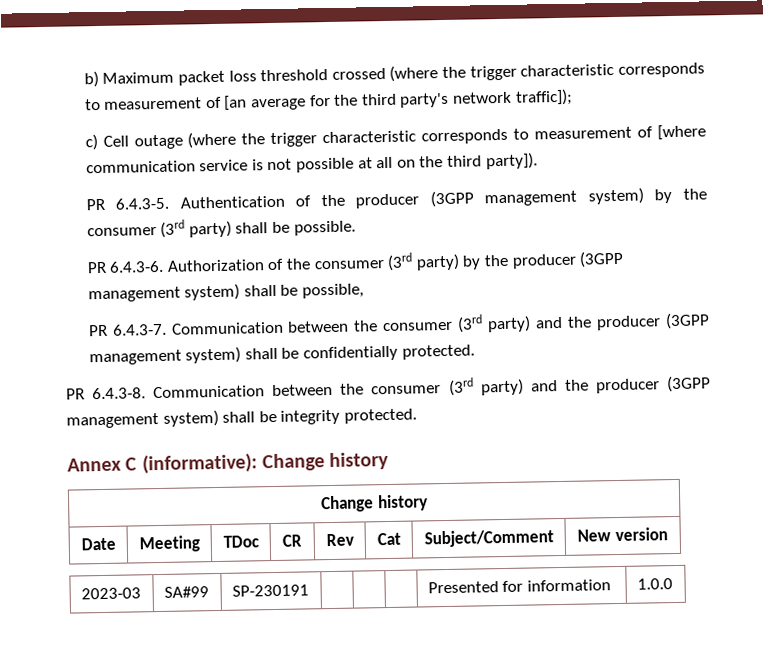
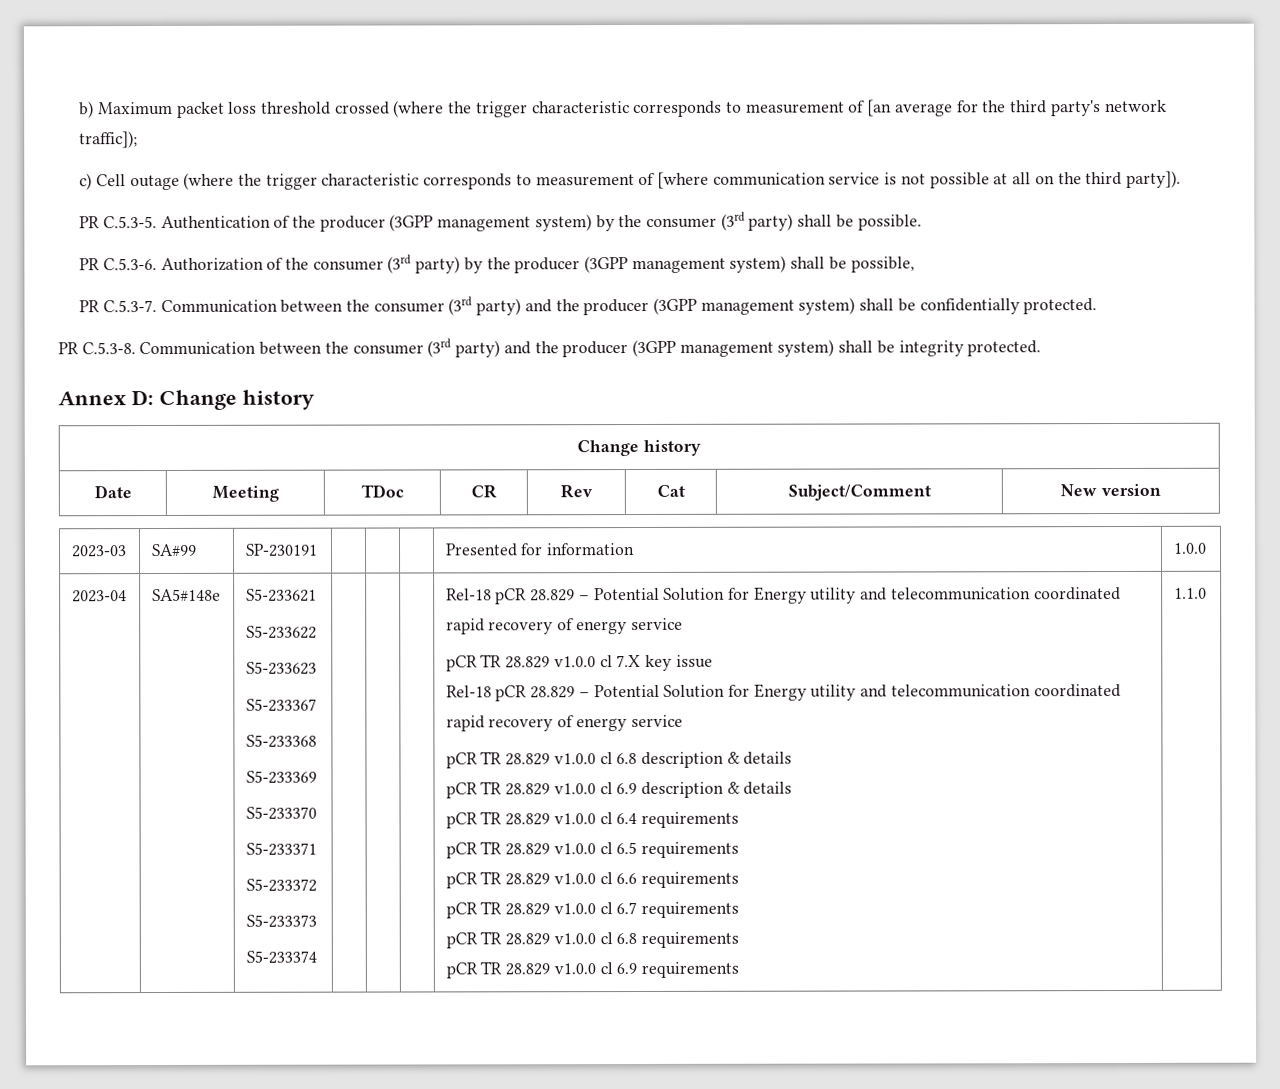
- PR 6.4.3-5. Authentication of the producer (3GPP management system) by the consumer (3rd party) shall be possible.
+ PR C.5.3-5. Authentication of the producer (3GPP management system) by the consumer (3rd party) shall be possible.
- PR 6.4.3-6. Authorization of the consumer (3rd party) by the producer (3GPP management system) shall be possible,
+ PR C.5.3-6. Authorization of the consumer (3rd party) by the producer (3GPP management system) shall be possible,
- PR 6.4.3-7. Communication between the consumer (3rd party) and the producer (3GPP management system) shall be confidentially protected.
+ PR C.5.3-7. Communication between the consumer (3rd party) and the producer (3GPP management system) shall be confidentially protected.
- PR 6.4.3-8. Communication between the consumer (3rd party) and the producer (3GPP management system) shall be integrity protected.
+ PR C.5.3-8. Communication between the consumer (3rd party) and the producer (3GPP management system) shall be integrity protected.
- Annex C (informative): Change history
+ Annex D: Change history
+ 2023-04 | SA5#148e | S5-233621
+ S5-233622
+ S5-233623
+ S5-233367
+ S5-233368
+ S5-233369
+ S5-233370
+ S5-233371
+ S5-233372
+ S5-233373
+ S5-233374 | | | | Rel-18 pCR 28.829 – Potential Solution for Energy utility and telecommunication coordinated rapid recovery of energy service
+ pCR TR 28.829 v1.0.0 cl 7.X key issue
+ Rel-18 pCR 28.829 – Potential Solution for Energy utility and telecommunication coordinated rapid recovery of energy service
+ pCR TR 28.829 v1.0.0 cl 6.8 description & details
+ pCR TR 28.829 v1.0.0 cl 6.9 description & details
+ pCR TR 28.829 v1.0.0 cl 6.4 requirements
+ pCR TR 28.829 v1.0.0 cl 6.5 requirements
+ pCR TR 28.829 v1.0.0 cl 6.6 requirements
+ pCR TR 28.829 v1.0.0 cl 6.7 requirements
+ pCR TR 28.829 v1.0.0 cl 6.8 requirements
+ pCR TR 28.829 v1.0.0 cl 6.9 requirements | 1.1.0

